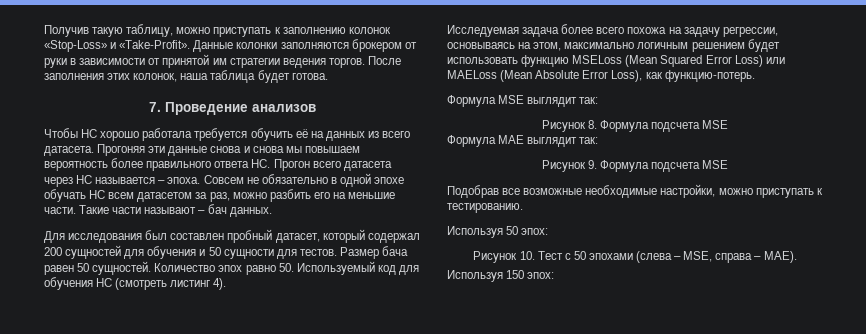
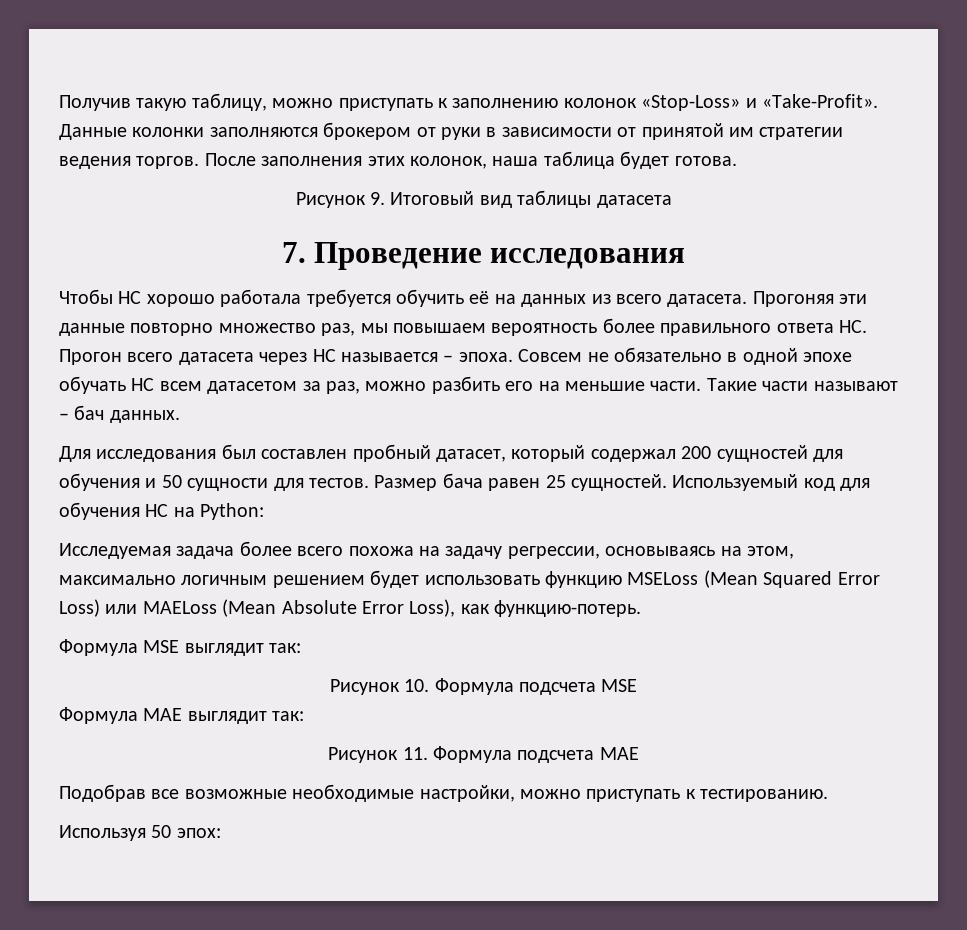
+ Рисунок 9. Итоговый вид таблицы датасета
- 7. Проведение анализов
+ 7. Проведение исследования
- Прогоняя эти данные снова и снова мы повышаем вероятность более правильного ответа НС. Прогон всего датасета через НС называется – эпоха.
+ Прогоняя эти данные повторно множество раз, мы повышаем вероятность более правильного ответа НС. Прогон всего датасета через НС называется – эпоха.
- Размер бача равен 50 сущностей. Количество эпох равно 50. Используемый код для обучения НС (смотреть листинг 4).
+ Размер бача равен 25 сущностей. Используемый код для обучения НС на Python:
- Рисунок 8. Формула подсчета MSE
+ Рисунок 10. Формула подсчета MSE
- Рисунок 9. Формула подсчета MSE
+ Рисунок 11. Формула подсчета MАE
- Рисунок 10. Тест с 50 эпохами (слева – MSE, справа – MAE).
- Используя 150 эпох:

